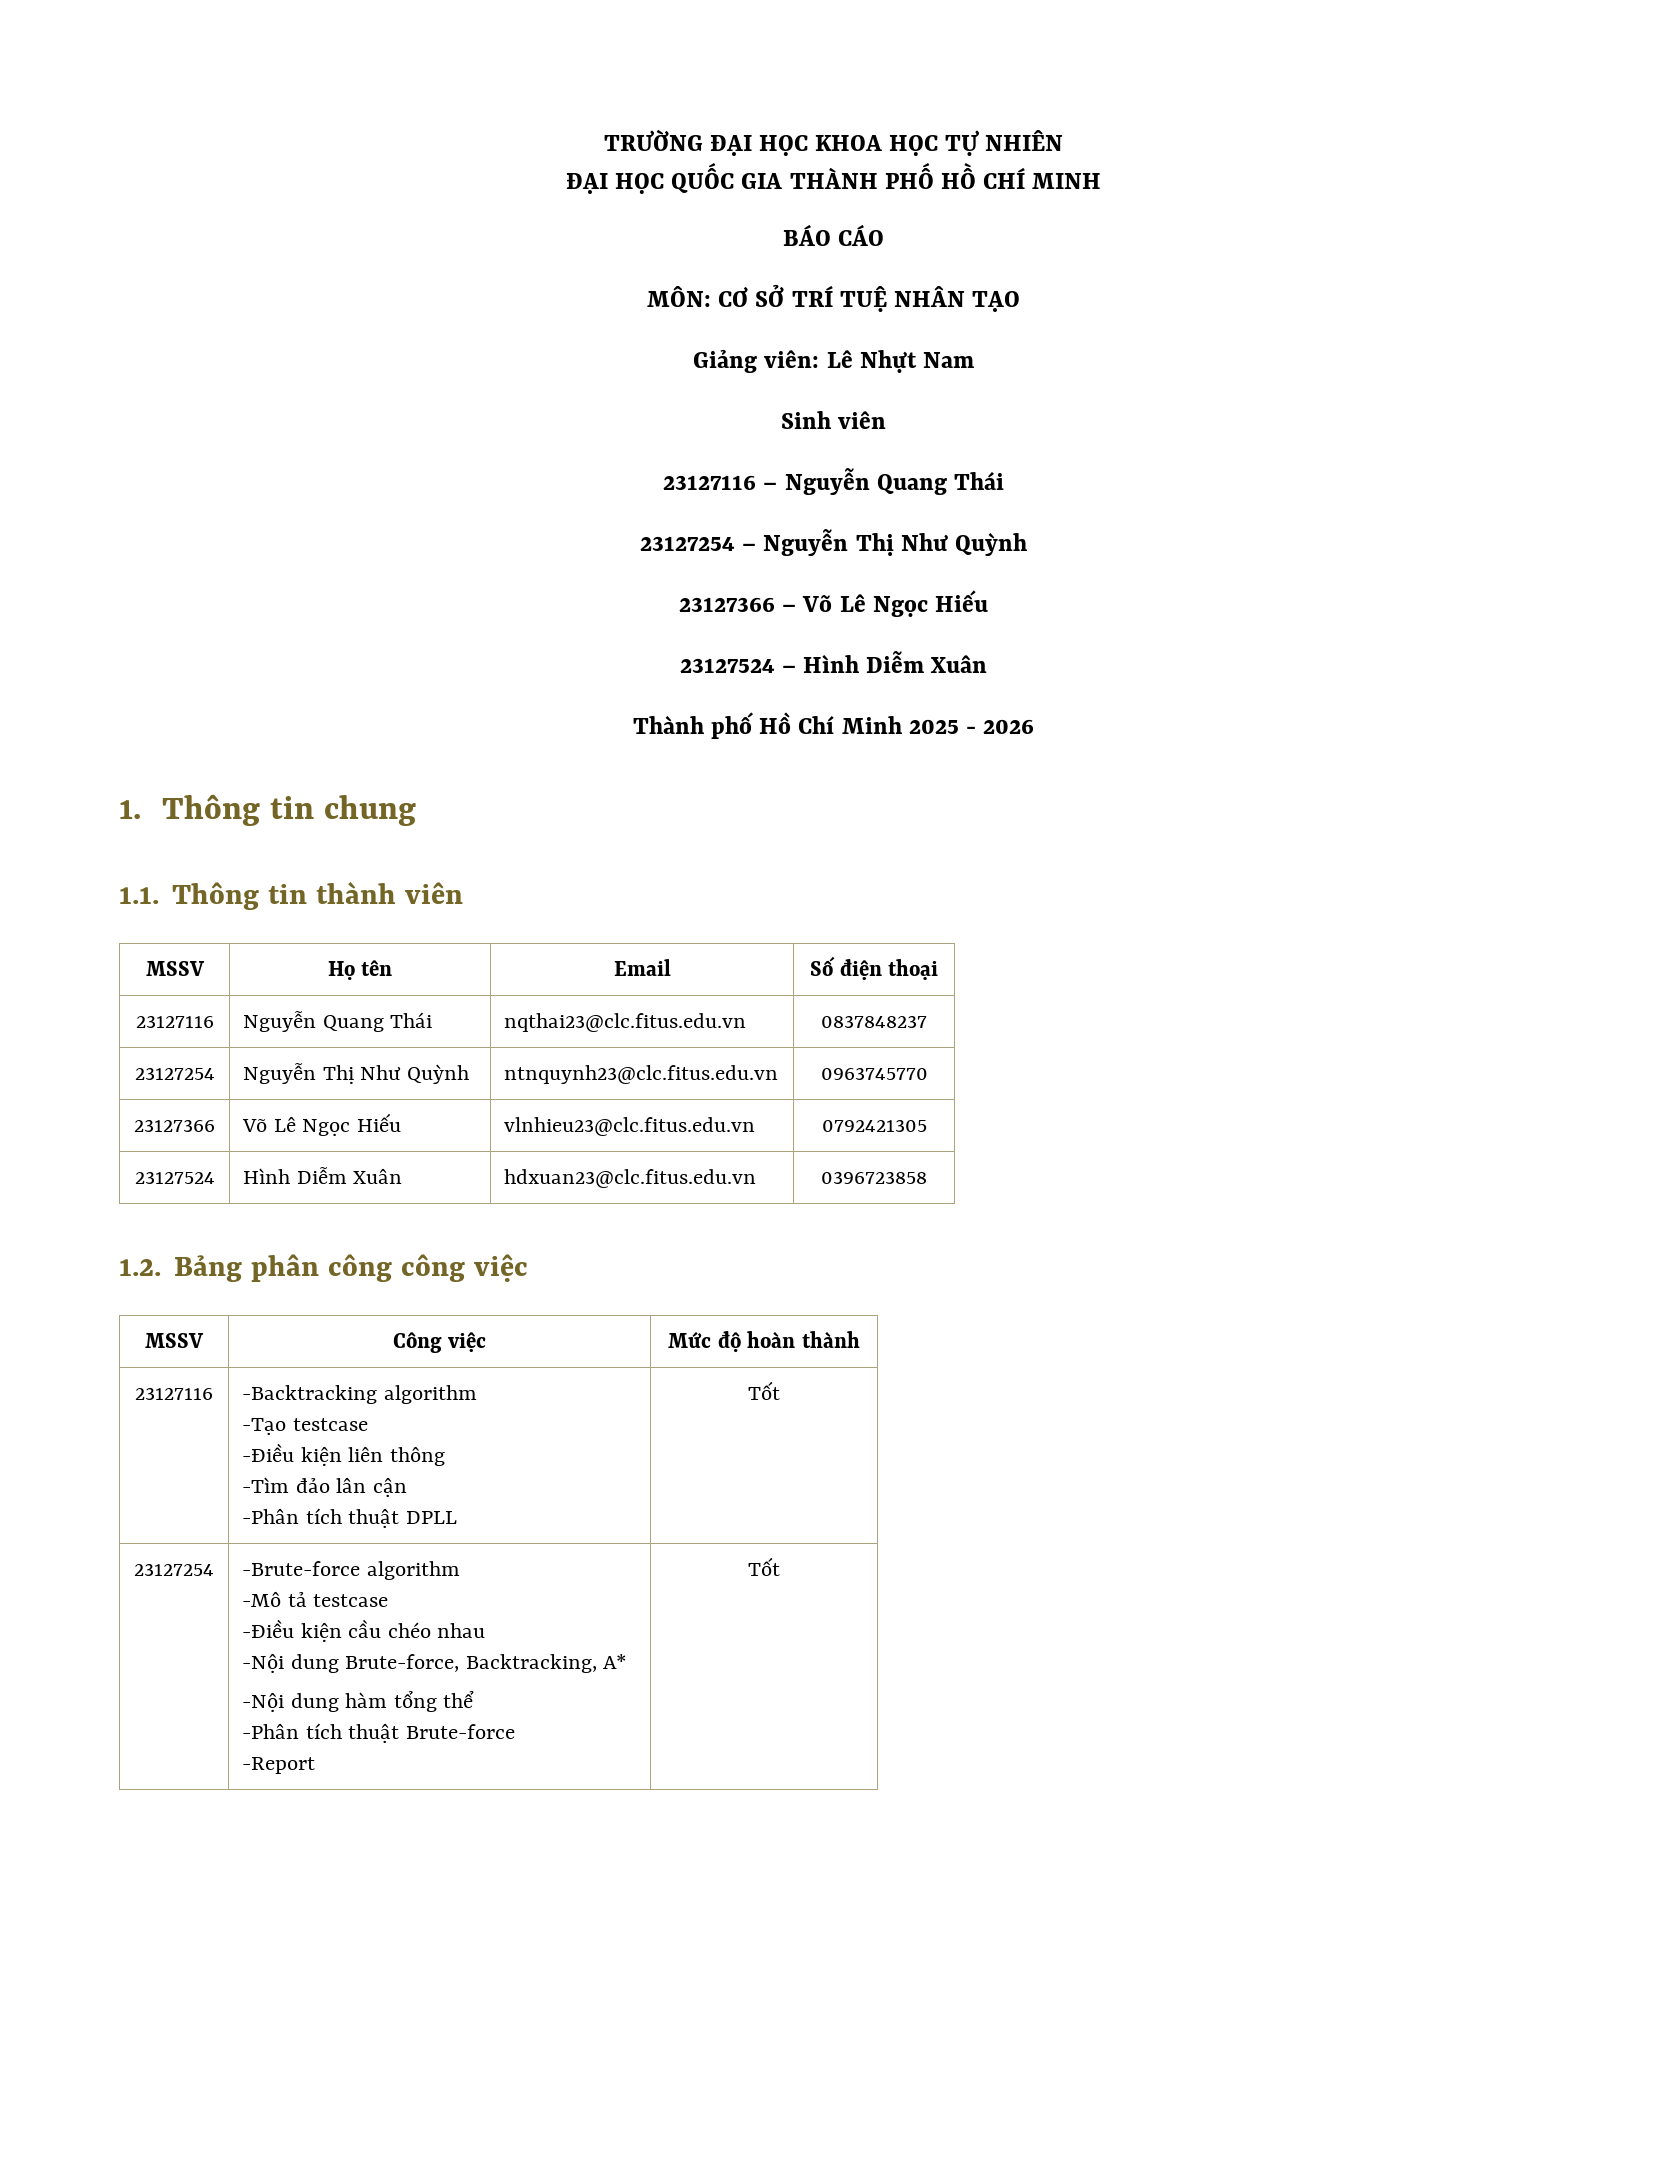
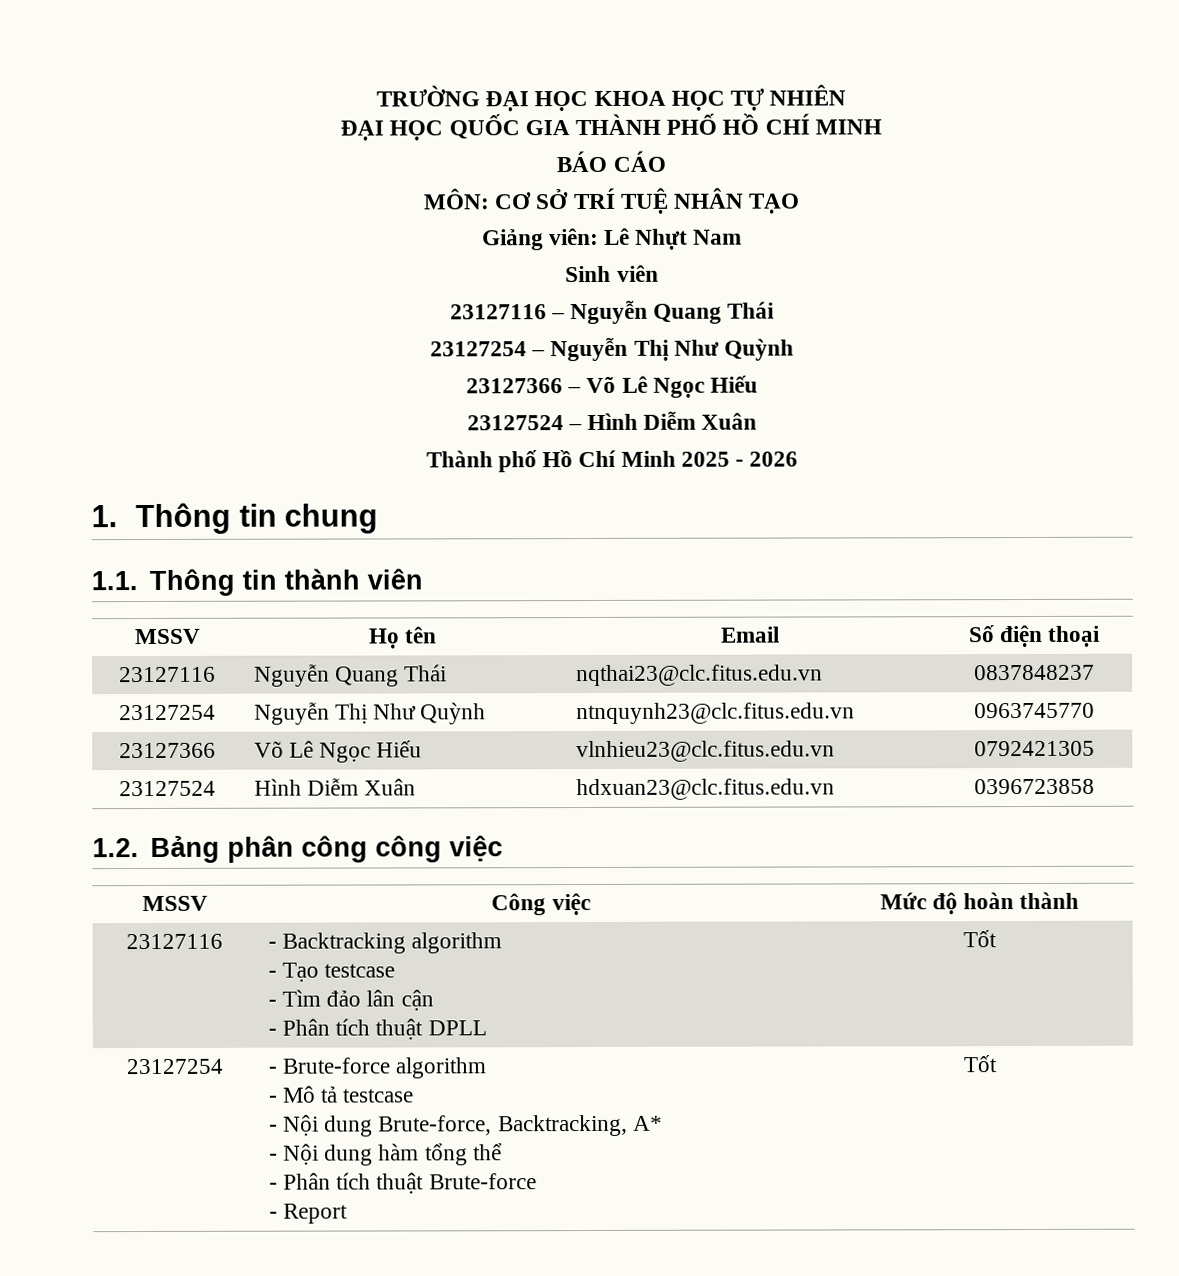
- 23127116 | -Backtracking algorithm
- -Tạo testcase
- -Điều kiện liên thông
- -Tìm đảo lân cận
- -Phân tích thuật DPLL | Tốt
+ 23127116 | - Backtracking algorithm
+ - Tạo testcase
+ - Tìm đảo lân cận
+ - Phân tích thuật DPLL | Tốt
- 23127254 | -Brute-force algorithm
- -Mô tả testcase
- -Điều kiện cầu chéo nhau
- -Nội dung Brute-force, Backtracking, A*
- -Nội dung hàm tổng thể
- -Phân tích thuật Brute-force
- -Report | Tốt
+ 23127254 | - Brute-force algorithm
+ - Mô tả testcase
+ - Nội dung Brute-force, Backtracking, A*
+ - Nội dung hàm tổng thể
+ - Phân tích thuật Brute-force
+ - Report | Tốt

